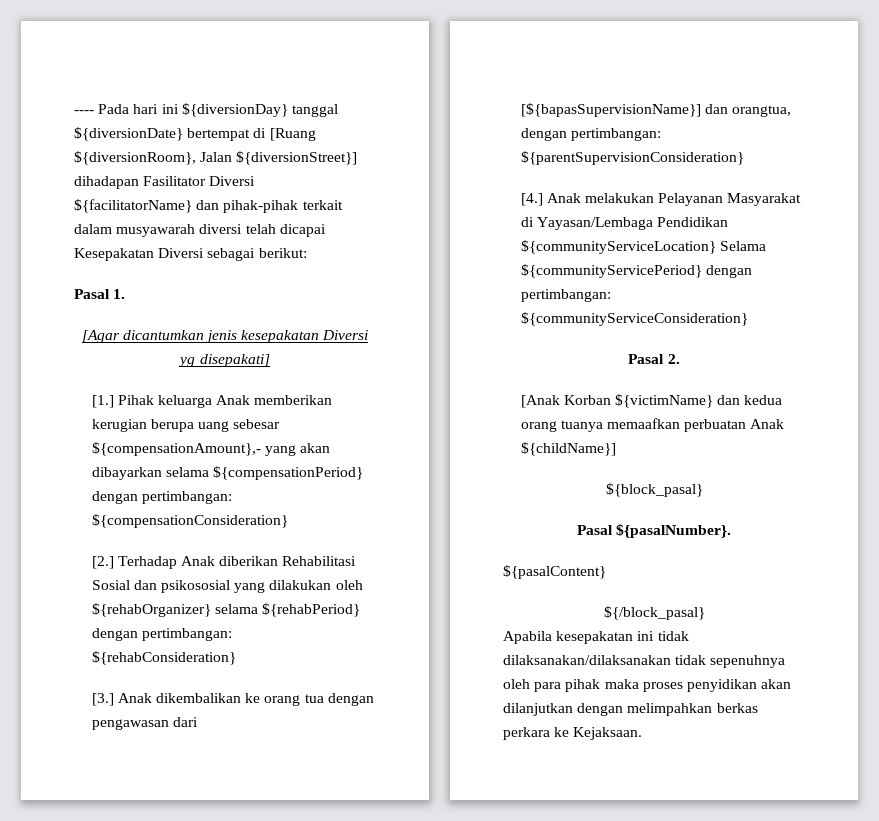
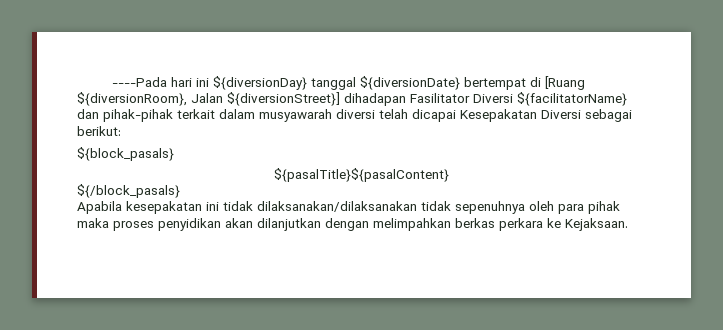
- ---- Pada hari ini ${diversionDay} tanggal ${diversionDate} bertempat di [Ruang ${diversionRoom}, Jalan ${diversionStreet}] dihadapan Fasilitator Diversi ${facilitatorName} dan pihak-pihak terkait dalam musyawarah diversi telah dicapai Kesepakatan Diversi sebagai berikut:
+ ----Pada hari ini ${diversionDay} tanggal ${diversionDate} bertempat di [Ruang ${diversionRoom}, Jalan ${diversionStreet}] dihadapan Fasilitator Diversi ${facilitatorName} dan pihak-pihak terkait dalam musyawarah diversi telah dicapai Kesepakatan Diversi sebagai berikut:
- Pasal 1.
- [Agar dicantumkan jenis kesepakatan Diversi yg disepakati]
- [1.] Pihak keluarga Anak memberikan kerugian berupa uang sebesar ${compensationAmount},- yang akan dibayarkan selama ${compensationPeriod} dengan pertimbangan: ${compensationConsideration}
- [2.] Terhadap Anak diberikan Rehabilitasi Sosial dan psikososial yang dilakukan oleh ${rehabOrganizer} selama ${rehabPeriod} dengan pertimbangan: ${rehabConsideration}
- [3.] Anak dikembalikan ke orang tua dengan pengawasan dari [${bapasSupervisionName}] dan orangtua, dengan pertimbangan: ${parentSupervisionConsideration}
- [4.] Anak melakukan Pelayanan Masyarakat di Yayasan/Lembaga Pendidikan ${communityServiceLocation} Selama ${communityServicePeriod} dengan pertimbangan: ${communityServiceConsideration}
- Pasal 2.
- [Anak Korban ${victimName} dan kedua orang tuanya memaafkan perbuatan Anak ${childName}]
- ${block_pasal}
- Pasal ${pasalNumber}.
- ${pasalContent}
- ${/block_pasal}
+ ${block_pasals}
+ ${pasalTitle}${pasalContent}
+ ${/block_pasals}

